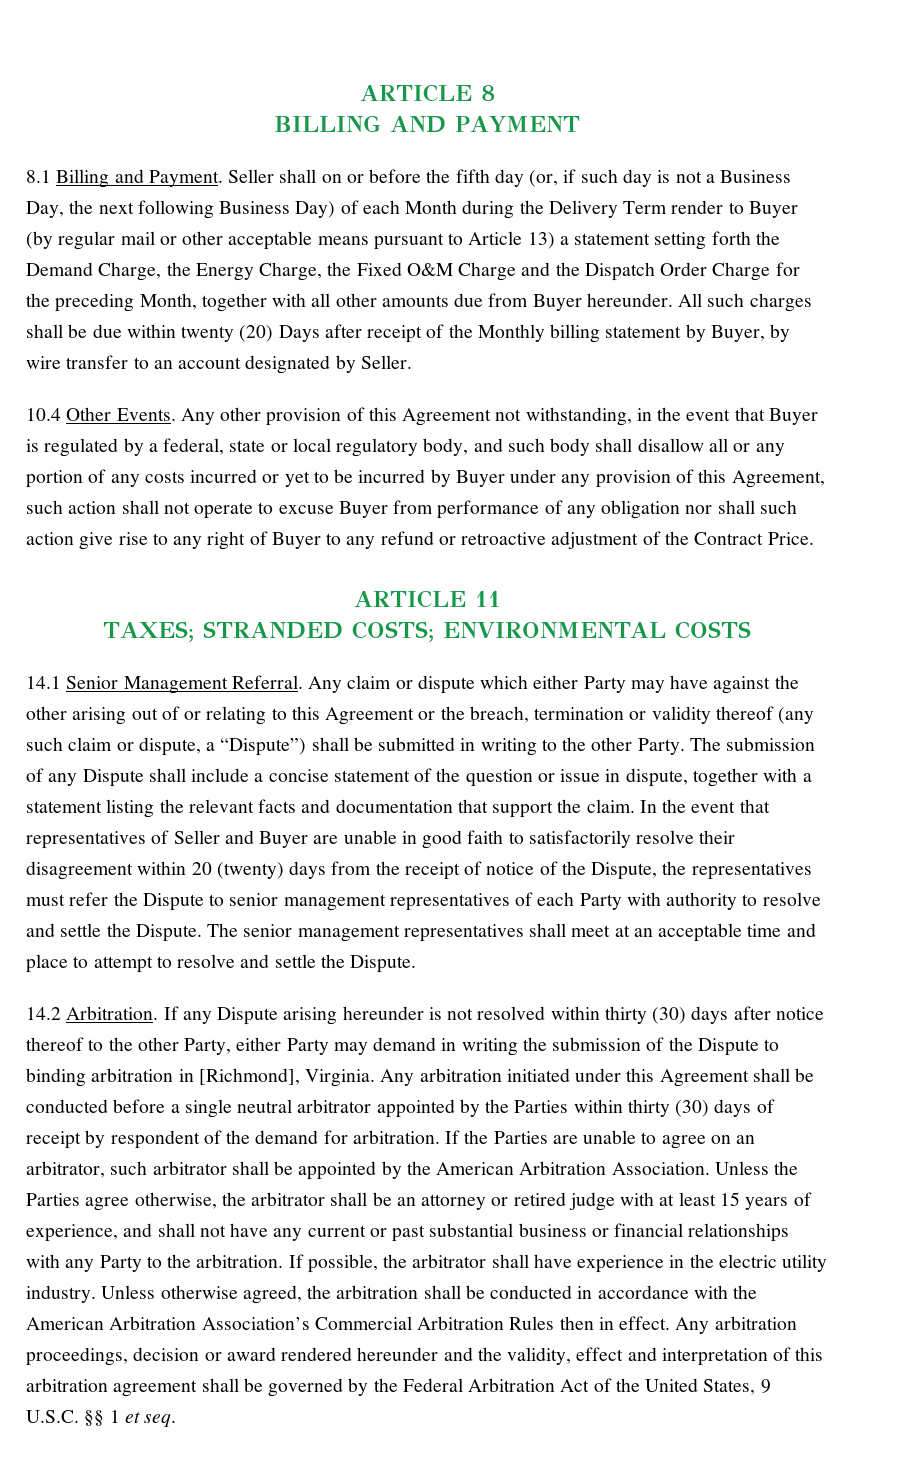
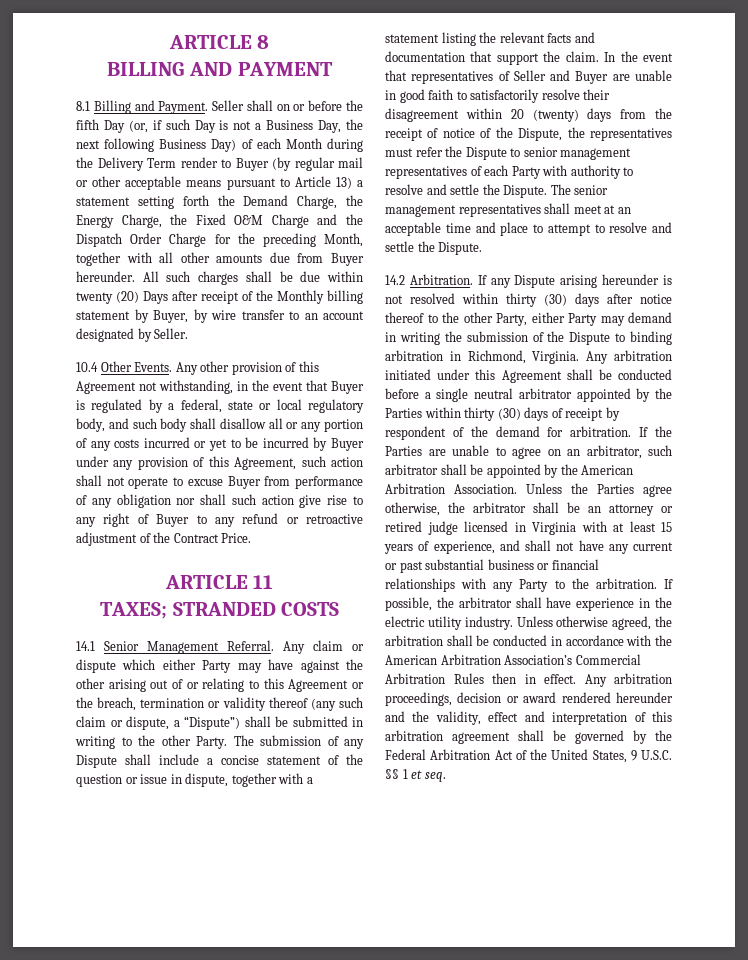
- Seller shall on or before the fifth day (or, if such day is not a Business Day, the next following Business Day) of each Month during the Delivery Term render to Buyer (by regular mail or other acceptable means pursuant to Article 13) a statement setting forth the Demand Charge, the Energy Charge, the Fixed O&M Charge and the Dispatch Order Charge for the preceding Month, together with all other amounts due from Buyer hereunder.
+ Seller shall on or before the fifth Day (or, if such Day is not a Business Day, the next following Business Day) of each Month during the Delivery Term render to Buyer (by regular mail or other acceptable means pursuant to Article 13) a statement setting forth the Demand Charge, the Energy Charge, the Fixed O&M Charge and the Dispatch Order Charge for the preceding Month, together with all other amounts due from Buyer hereunder.
- TAXES; STRANDED COSTS; ENVIRONMENTAL COSTS
+ TAXES; STRANDED COSTS
- If any Dispute arising hereunder is not resolved within thirty (30) days after notice thereof to the other Party, either Party may demand in writing the submission of the Dispute to binding arbitration in [Richmond], Virginia.
+ If any Dispute arising hereunder is not resolved within thirty (30) days after notice thereof to the other Party, either Party may demand in writing the submission of the Dispute to binding arbitration in Richmond, Virginia.
- Unless the Parties agree otherwise, the arbitrator shall be an attorney or retired judge with at least 15 years of experience, and shall not have any current or past substantial business or financial relationships with any Party to the arbitration.
+ Unless the Parties agree otherwise, the arbitrator shall be an attorney or retired judge licensed in Virginia with at least 15 years of experience, and shall not have any current or past substantial business or financial relationships with any Party to the arbitration.

